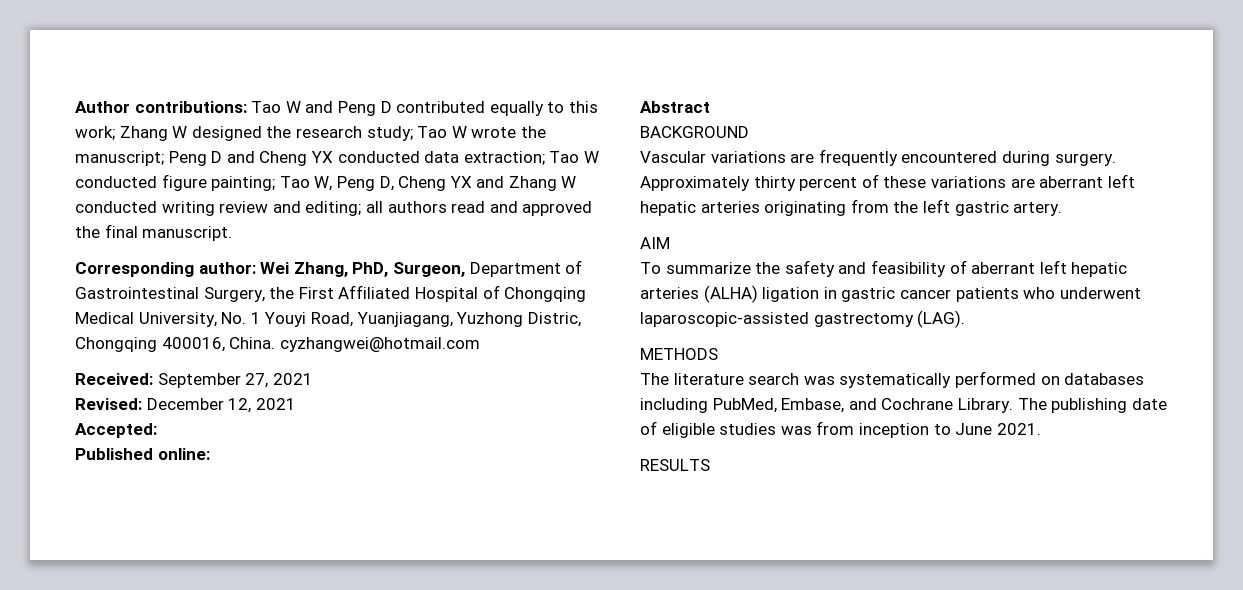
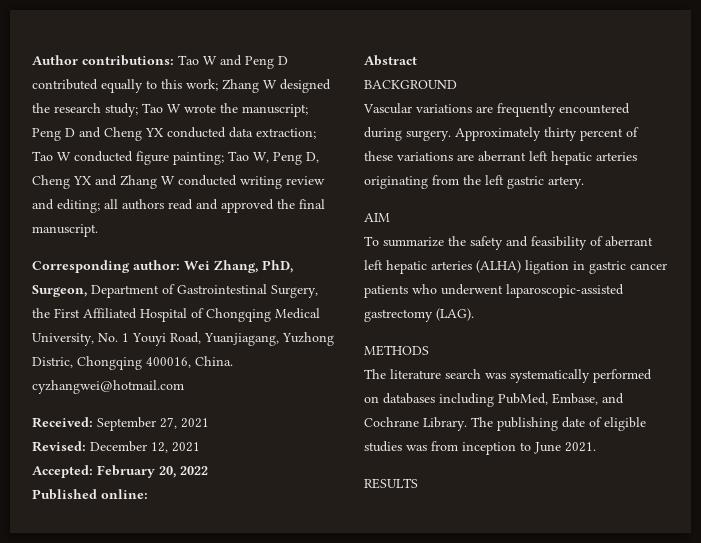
- Accepted:
+ Accepted: February 20, 2022

